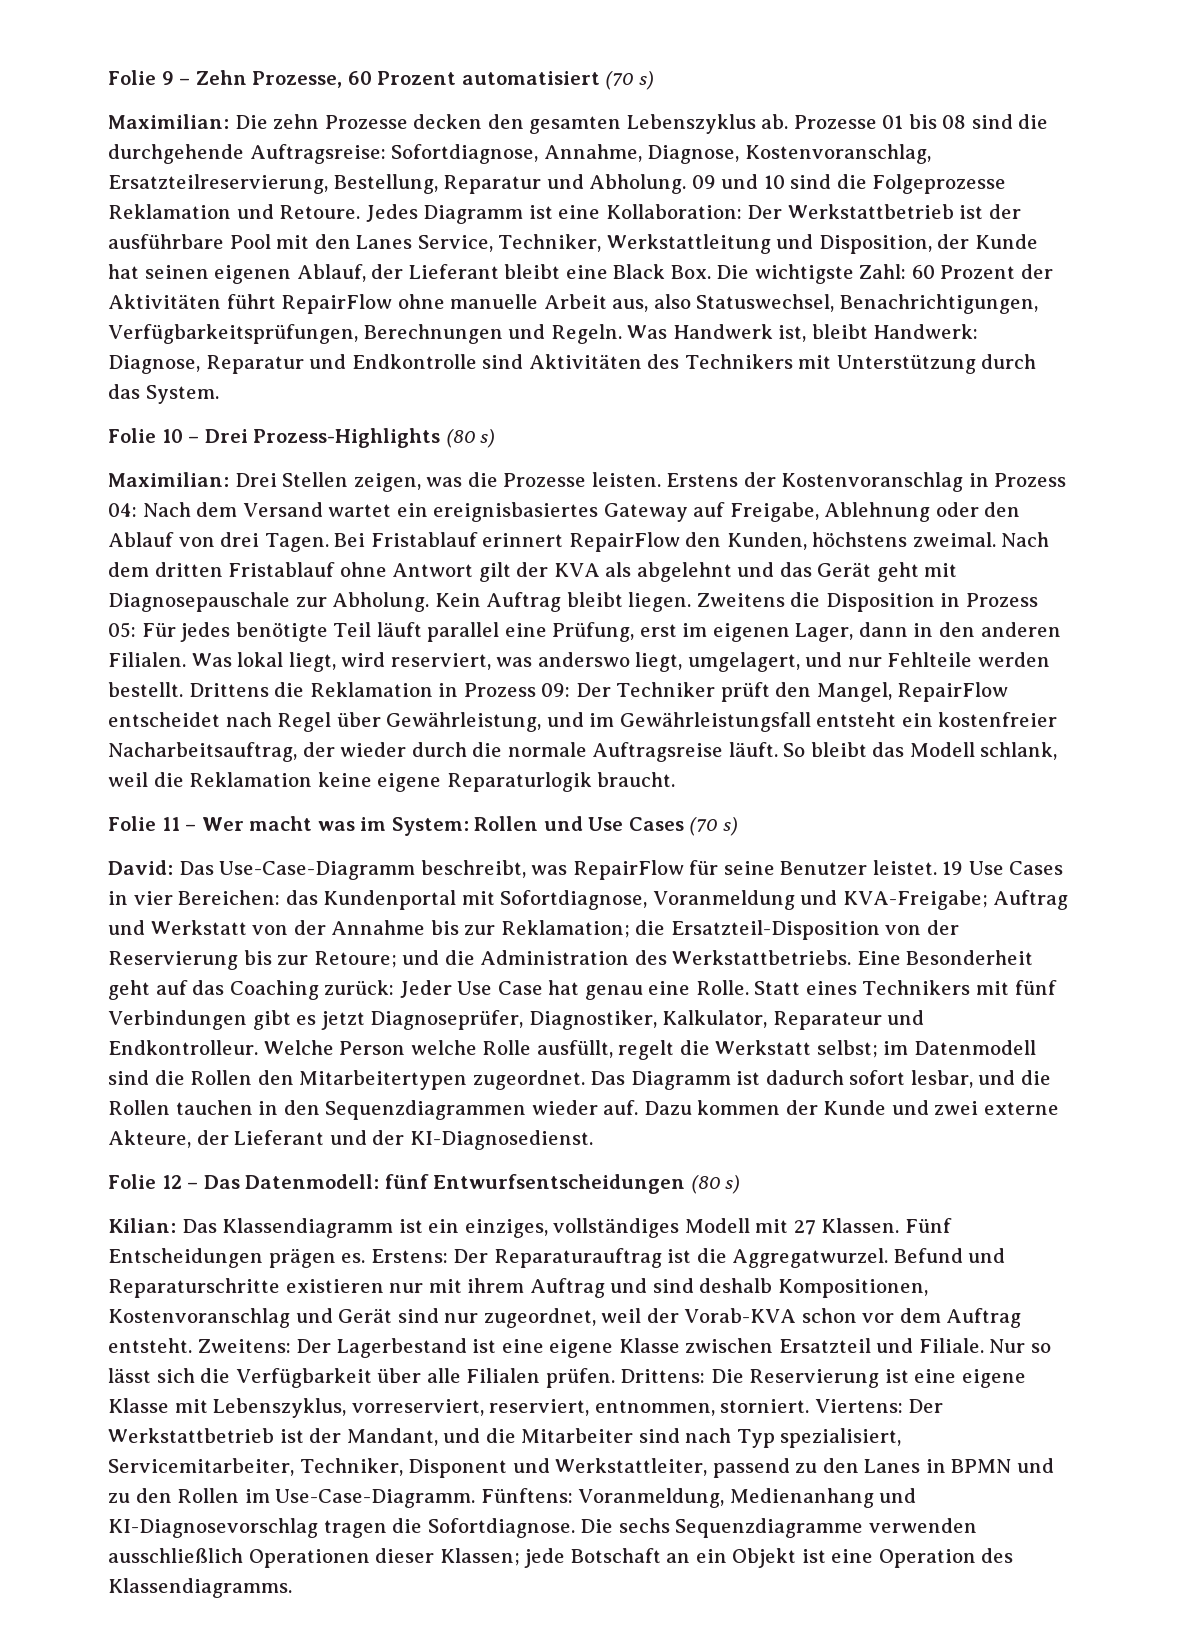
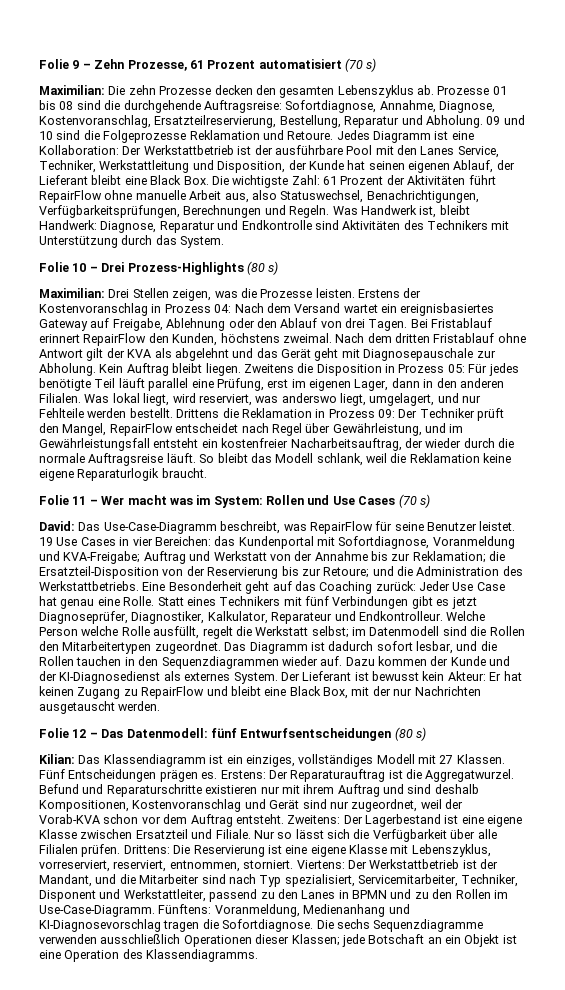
- Folie 9 – Zehn Prozesse, 60 Prozent automatisiert (70 s)
+ Folie 9 – Zehn Prozesse, 61 Prozent automatisiert (70 s)
- Jedes Diagramm ist eine Kollaboration: Der Werkstattbetrieb ist der ausführbare Pool mit den Lanes Service, Techniker, Werkstattleitung und Disposition, der Kunde hat seinen eigenen Ablauf, der Lieferant bleibt eine Black Box. Die wichtigste Zahl: 60 Prozent der Aktivitäten führt RepairFlow ohne manuelle Arbeit aus, also Statuswechsel, Benachrichtigungen, Verfügbarkeitsprüfungen, Berechnungen und Regeln.
+ Jedes Diagramm ist eine Kollaboration: Der Werkstattbetrieb ist der ausführbare Pool mit den Lanes Service, Techniker, Werkstattleitung und Disposition, der Kunde hat seinen eigenen Ablauf, der Lieferant bleibt eine Black Box. Die wichtigste Zahl: 61 Prozent der Aktivitäten führt RepairFlow ohne manuelle Arbeit aus, also Statuswechsel, Benachrichtigungen, Verfügbarkeitsprüfungen, Berechnungen und Regeln.
- Dazu kommen der Kunde und zwei externe Akteure, der Lieferant und der KI-Diagnosedienst.
+ Dazu kommen der Kunde und der KI-Diagnosedienst als externes System. Der Lieferant ist bewusst kein Akteur: Er hat keinen Zugang zu RepairFlow und bleibt eine Black Box, mit der nur Nachrichten ausgetauscht werden.

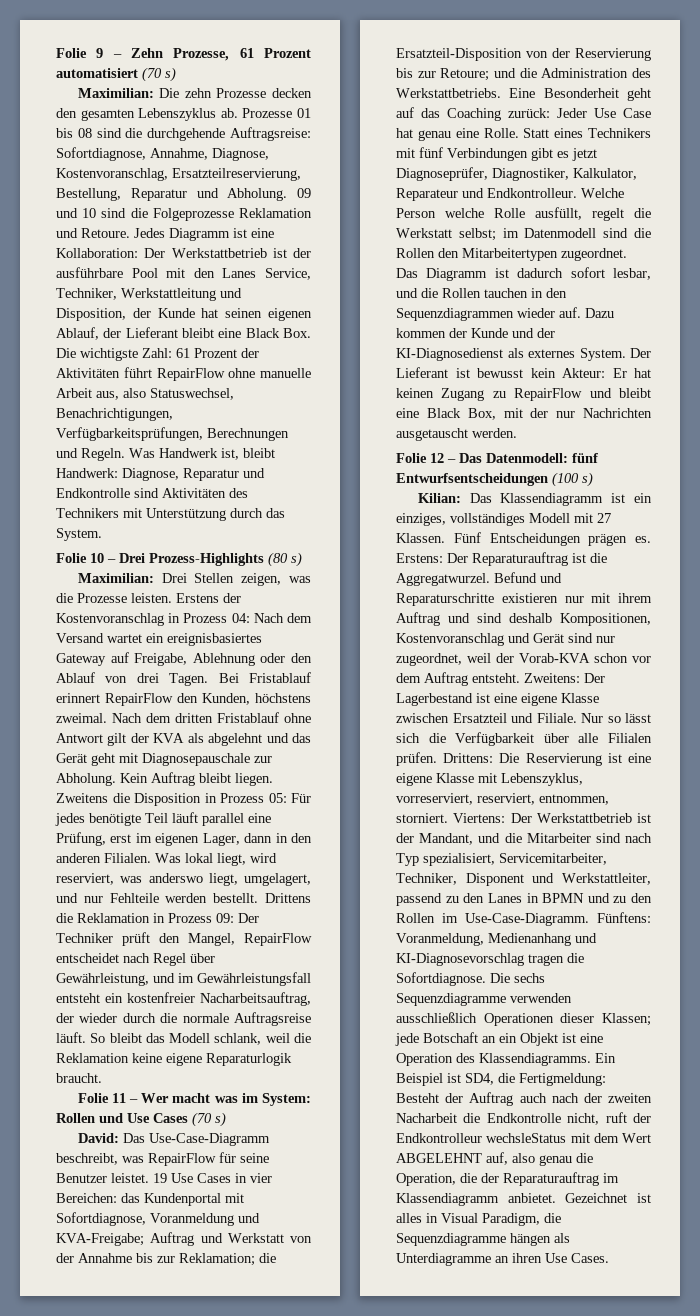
- Folie 12 – Das Datenmodell: fünf Entwurfsentscheidungen (80 s)
+ Folie 12 – Das Datenmodell: fünf Entwurfsentscheidungen (100 s)
+ Ein Beispiel ist SD4, die Fertigmeldung: Besteht der Auftrag auch nach der zweiten Nacharbeit die Endkontrolle nicht, ruft der Endkontrolleur wechsleStatus mit dem Wert ABGELEHNT auf, also genau die Operation, die der Reparaturauftrag im Klassendiagramm anbietet. Gezeichnet ist alles in Visual Paradigm, die Sequenzdiagramme hängen als Unterdiagramme an ihren Use Cases.

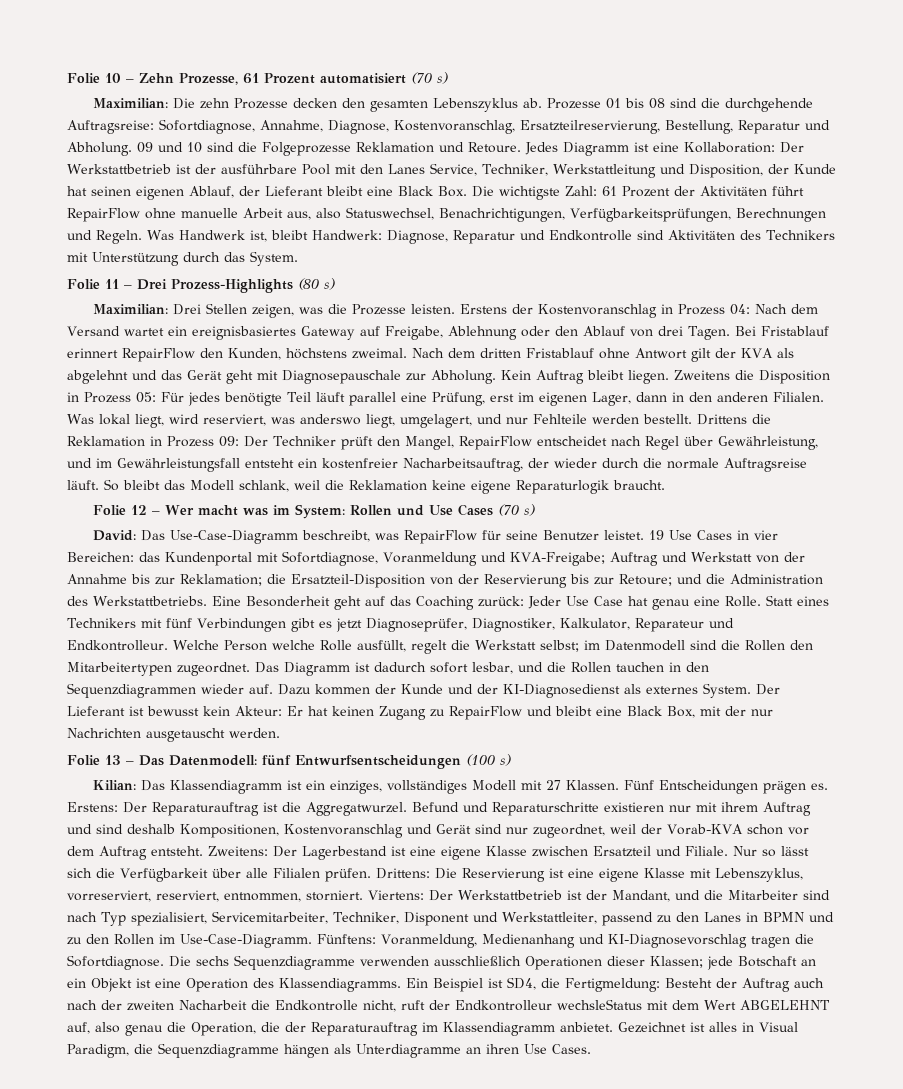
- Folie 9 – Zehn Prozesse, 61 Prozent automatisiert (70 s)
+ Folie 10 – Zehn Prozesse, 61 Prozent automatisiert (70 s)
- Folie 10 – Drei Prozess-Highlights (80 s)
+ Folie 11 – Drei Prozess-Highlights (80 s)
- Folie 11 – Wer macht was im System: Rollen und Use Cases (70 s)
+ Folie 12 – Wer macht was im System: Rollen und Use Cases (70 s)
- Folie 12 – Das Datenmodell: fünf Entwurfsentscheidungen (100 s)
+ Folie 13 – Das Datenmodell: fünf Entwurfsentscheidungen (100 s)

